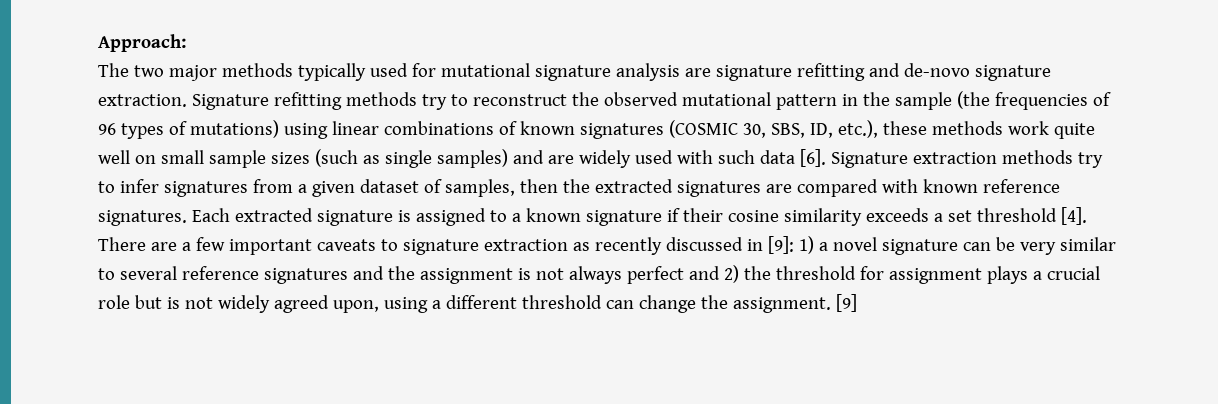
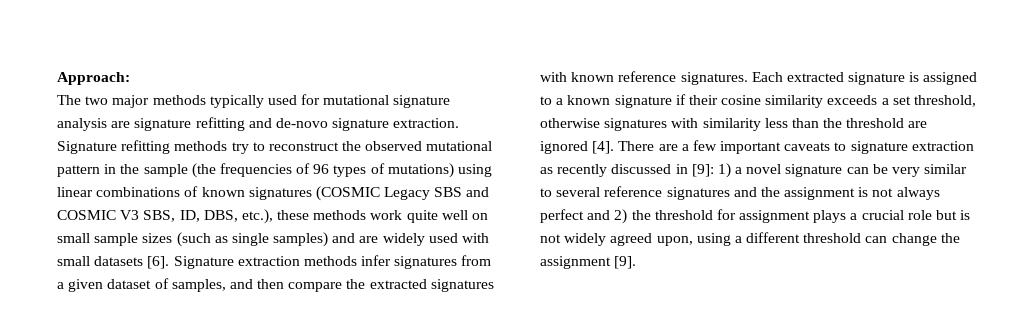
- Signature refitting methods try to reconstruct the observed mutational pattern in the sample (the frequencies of 96 types of mutations) using linear combinations of known signatures (COSMIC 30, SBS, ID, etc.), these methods work quite well on small sample sizes (such as single samples) and are widely used with such data [6].
+ Signature refitting methods try to reconstruct the observed mutational pattern in the sample (the frequencies of 96 types of mutations) using linear combinations of known signatures (COSMIC Legacy SBS and COSMIC V3 SBS, ID, DBS, etc.), these methods work quite well on small sample sizes (such as single samples) and are widely used with small datasets [6].
- Signature extraction methods try to infer signatures from a given dataset of samples, then the extracted signatures are compared with known reference signatures.
+ Signature extraction methods infer signatures from a given dataset of samples, and then compare the extracted signatures with known reference signatures.
- Each extracted signature is assigned to a known signature if their cosine similarity exceeds a set threshold [4].
+ Each extracted signature is assigned to a known signature if their cosine similarity exceeds a set threshold, otherwise signatures with similarity less than the threshold are ignored [4].
- There are a few important caveats to signature extraction as recently discussed in [9]: 1) a novel signature can be very similar to several reference signatures and the assignment is not always perfect and 2) the threshold for assignment plays a crucial role but is not widely agreed upon, using a different threshold can change the assignment. [9]
+ There are a few important caveats to signature extraction as recently discussed in [9]: 1) a novel signature can be very similar to several reference signatures and the assignment is not always perfect and 2) the threshold for assignment plays a crucial role but is not widely agreed upon, using a different threshold can change the assignment [9].

